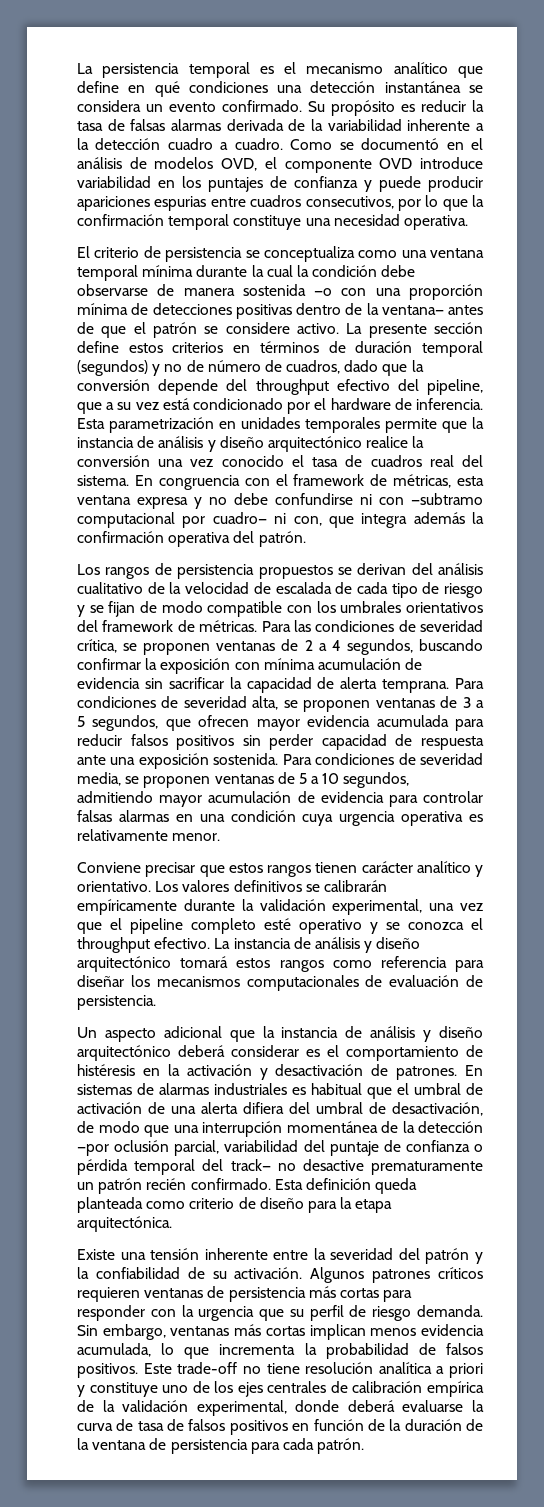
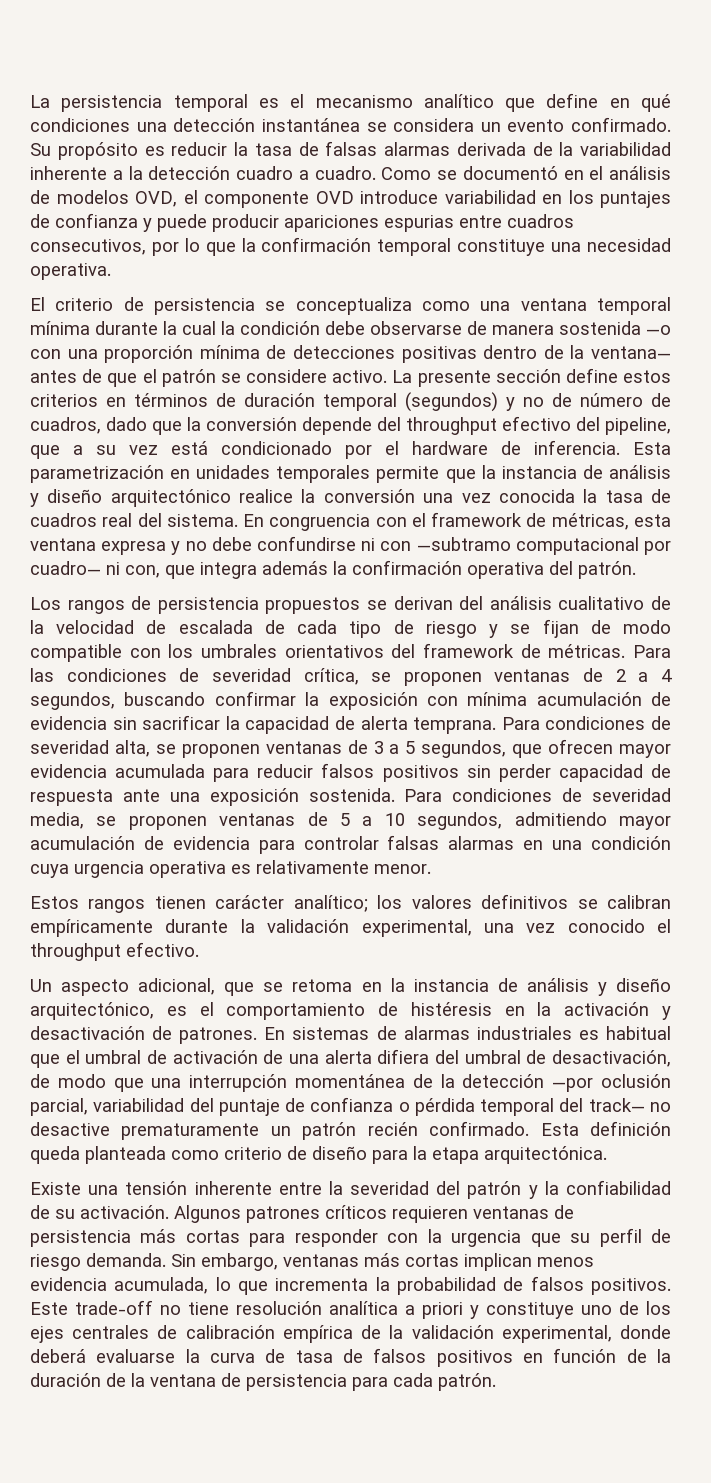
- Esta parametrización en unidades temporales permite que la instancia de análisis y diseño arquitectónico realice la conversión una vez conocido el tasa de cuadros real del sistema.
+ Esta parametrización en unidades temporales permite que la instancia de análisis y diseño arquitectónico realice la conversión una vez conocida la tasa de cuadros real del sistema.
- Conviene precisar que estos rangos tienen carácter analítico y orientativo. Los valores definitivos se calibrarán empíricamente durante la validación experimental, una vez que el pipeline completo esté operativo y se conozca el throughput efectivo. La instancia de análisis y diseño arquitectónico tomará estos rangos como referencia para diseñar los mecanismos computacionales de evaluación de persistencia.
- Un aspecto adicional que la instancia de análisis y diseño arquitectónico deberá considerar es el comportamiento de histéresis en la activación y desactivación de patrones.
+ Estos rangos tienen carácter analítico; los valores definitivos se calibran empíricamente durante la validación experimental, una vez conocido el throughput efectivo.
+ Un aspecto adicional, que se retoma en la instancia de análisis y diseño arquitectónico, es el comportamiento de histéresis en la activación y desactivación de patrones.

